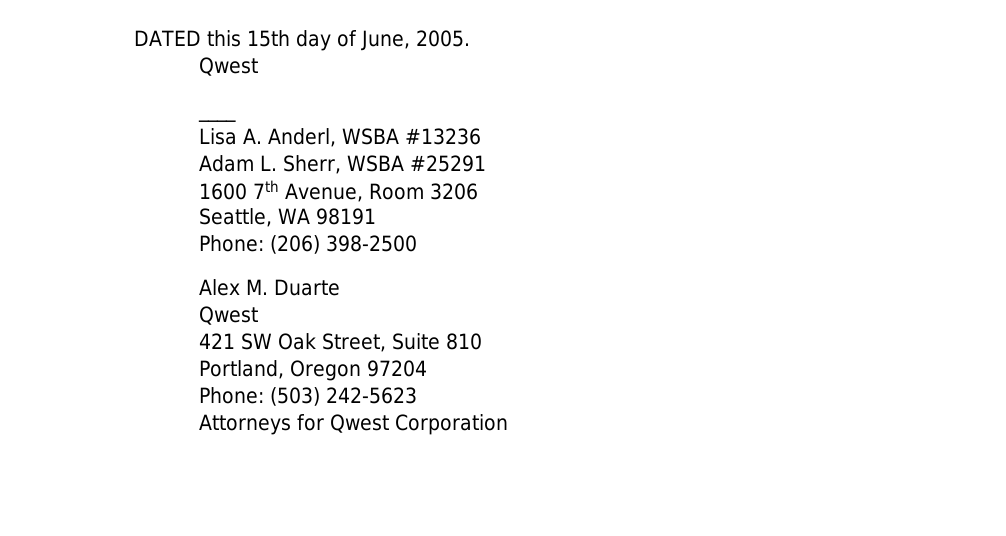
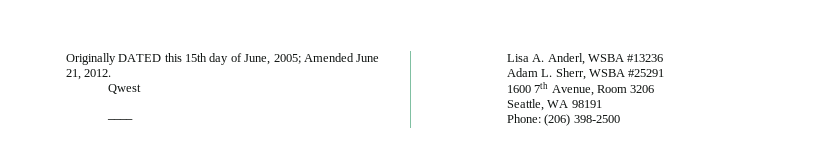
- DATED this 15th day of June, 2005.
+ Originally DATED this 15th day of June, 2005; Amended June 21, 2012.
- Alex M. Duarte
- Qwest
- 421 SW Oak Street, Suite 810
- Portland, Oregon 97204
- Phone: (503) 242-5623
- Attorneys for Qwest Corporation

